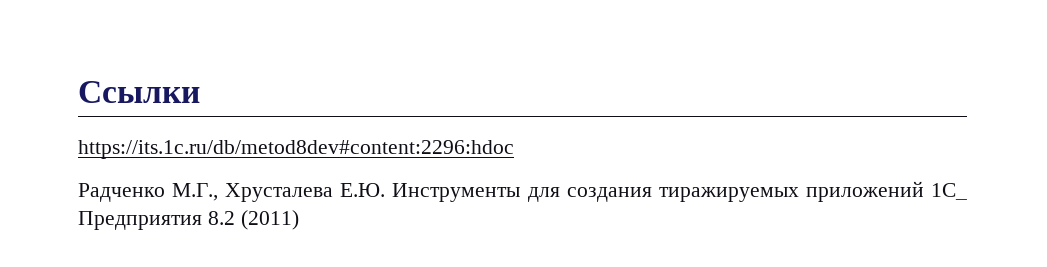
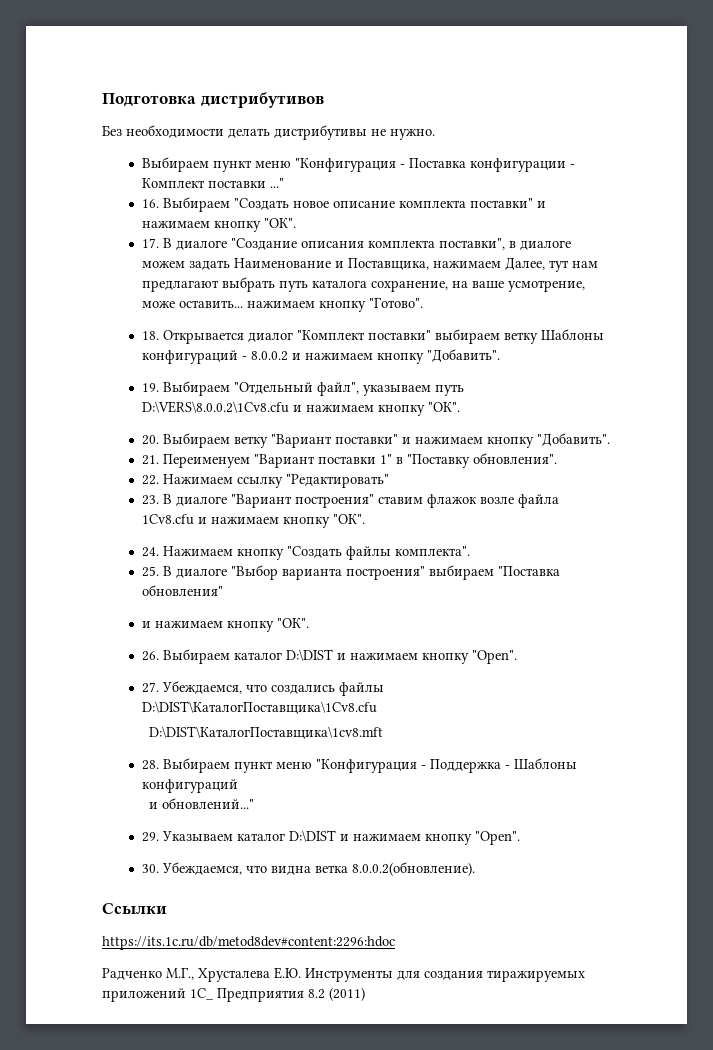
+ Подготовка дистрибутивов
+ Без необходимости делать дистрибутивы не нужно.
+ Выбираем пункт меню "Конфигурация - Поставка конфигурации - Комплект поставки ..."
+ 16. Выбираем "Создать новое описание комплекта поставки" и нажимаем кнопку "ОК".
+ 17. В диалоге "Создание описания комплекта поставки", в диалоге можем задать Наименование и Поставщика, нажимаем Далее, тут нам предлагают выбрать путь каталога сохранение, на ваше усмотрение, може оставить... нажимаем кнопку "Готово".
+ 18. Открывается диалог "Комплект поставки" выбираем ветку Шаблоны конфигураций - 8.0.0.2 и нажимаем кнопку "Добавить".
+ 19. Выбираем "Отдельный файл", указываем путь D:\VERS\8.0.0.2\1Cv8.cfu и нажимаем кнопку "ОК".
+ 20. Выбираем ветку "Вариант поставки" и нажимаем кнопку "Добавить".
+ 21. Переименуем "Вариант поставки 1" в "Поставку обновления".
+ 22. Нажимаем ссылку "Редактировать"
+ 23. В диалоге "Вариант построения" ставим флажок возле файла 1Cv8.cfu и нажимаем кнопку "ОК".
+ 24. Нажимаем кнопку "Создать файлы комплекта".
+ 25. В диалоге "Выбор варианта построения" выбираем "Поставка обновления"
+ и нажимаем кнопку "ОК".
+ 26. Выбираем каталог D:\DIST и нажимаем кнопку "Open".
+ 27. Убеждаемся, что создались файлы D:\DIST\КаталогПоставщика\1Cv8.cfu
+ D:\DIST\КаталогПоставщика\1cv8.mft
+ 28. Выбираем пункт меню "Конфигурация - Поддержка - Шаблоны конфигураций
+ и обновлений..."
+ 29. Указываем каталог D:\DIST и нажимаем кнопку "Open".
+ 30. Убеждаемся, что видна ветка 8.0.0.2(обновление).

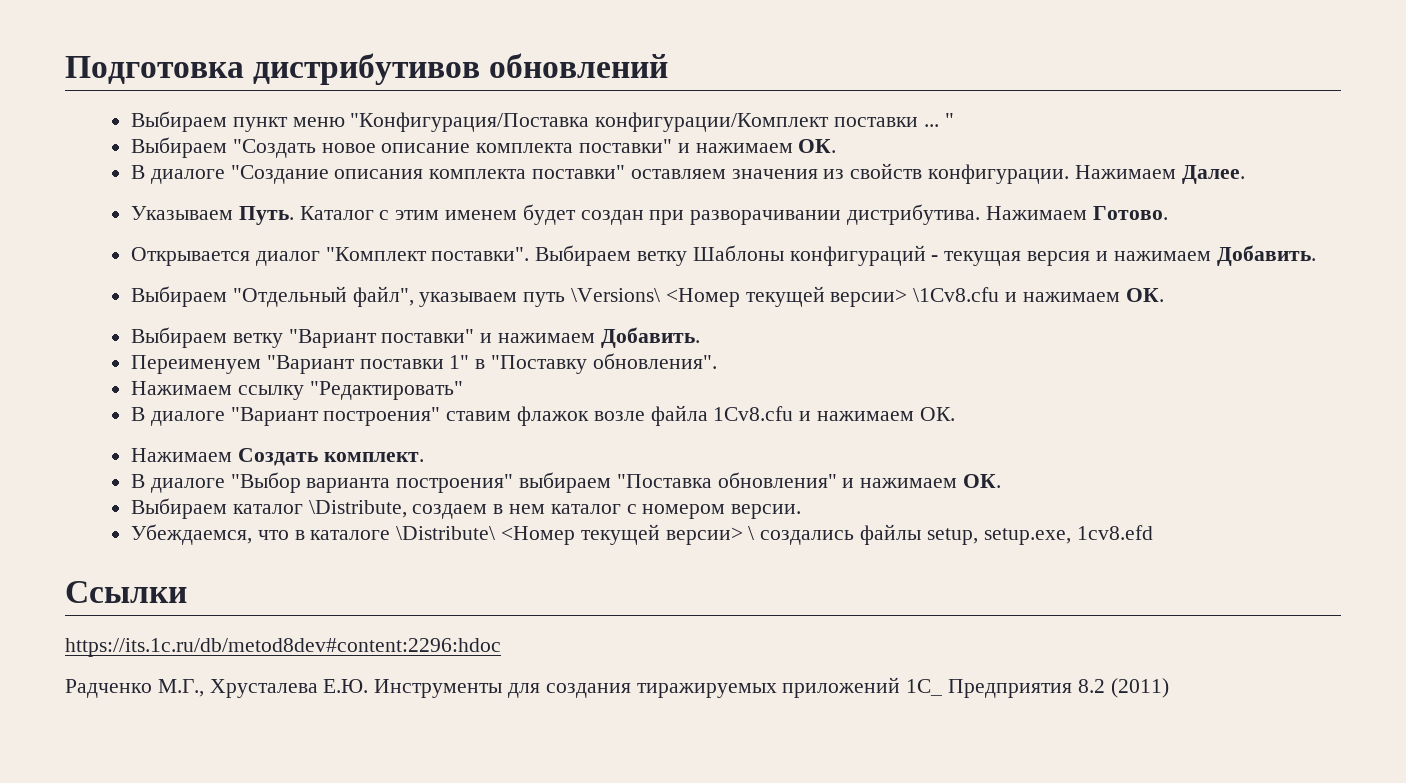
- Подготовка дистрибутивов
- Без необходимости делать дистрибутивы не нужно.
- Выбираем пункт меню "Конфигурация - Поставка конфигурации - Комплект поставки ..."
- 16. Выбираем "Создать новое описание комплекта поставки" и нажимаем кнопку "ОК".
- 17. В диалоге "Создание описания комплекта поставки", в диалоге можем задать Наименование и Поставщика, нажимаем Далее, тут нам предлагают выбрать путь каталога сохранение, на ваше усмотрение, може оставить... нажимаем кнопку "Готово".
- 18. Открывается диалог "Комплект поставки" выбираем ветку Шаблоны конфигураций - 8.0.0.2 и нажимаем кнопку "Добавить".
- 19. Выбираем "Отдельный файл", указываем путь D:\VERS\8.0.0.2\1Cv8.cfu и нажимаем кнопку "ОК".
- 20. Выбираем ветку "Вариант поставки" и нажимаем кнопку "Добавить".
- 21. Переименуем "Вариант поставки 1" в "Поставку обновления".
+ Подготовка дистрибутивов обновлений
+ Выбираем пункт меню "Конфигурация/Поставка конфигурации/Комплект поставки ... "
+ Выбираем "Создать новое описание комплекта поставки" и нажимаем ОК.
+ В диалоге "Создание описания комплекта поставки" оставляем значения из свойств конфигурации. Нажимаем Далее.
+ Указываем Путь. Каталог с этим именем будет создан при разворачивании дистрибутива. Нажимаем Готово.
+ Открывается диалог "Комплект поставки". Выбираем ветку Шаблоны конфигураций - текущая версия и нажимаем Добавить.
+ Выбираем "Отдельный файл", указываем путь \Versions\ <Номер текущей версии> \1Cv8.cfu и нажимаем ОК.
+ Выбираем ветку "Вариант поставки" и нажимаем Добавить.
+ Переименуем "Вариант поставки 1" в "Поставку обновления".
- 22. Нажимаем ссылку "Редактировать"
+ Нажимаем ссылку "Редактировать"
- 23. В диалоге "Вариант построения" ставим флажок возле файла 1Cv8.cfu и нажимаем кнопку "ОК".
- 24. Нажимаем кнопку "Создать файлы комплекта".
- 25. В диалоге "Выбор варианта построения" выбираем "Поставка обновления"
- и нажимаем кнопку "ОК".
- 26. Выбираем каталог D:\DIST и нажимаем кнопку "Open".
- 27. Убеждаемся, что создались файлы D:\DIST\КаталогПоставщика\1Cv8.cfu
- D:\DIST\КаталогПоставщика\1cv8.mft
- 28. Выбираем пункт меню "Конфигурация - Поддержка - Шаблоны конфигураций
- и обновлений..."
- 29. Указываем каталог D:\DIST и нажимаем кнопку "Open".
- 30. Убеждаемся, что видна ветка 8.0.0.2(обновление).
+ В диалоге "Вариант построения" ставим флажок возле файла 1Cv8.cfu и нажимаем ОК.
+ Нажимаем Создать комплект.
+ В диалоге "Выбор варианта построения" выбираем "Поставка обновления" и нажимаем ОК.
+ Выбираем каталог \Distribute, создаем в нем каталог с номером версии.
+ Убеждаемся, что в каталоге \Distribute\ <Номер текущей версии> \ создались файлы setup, setup.exe, 1cv8.efd

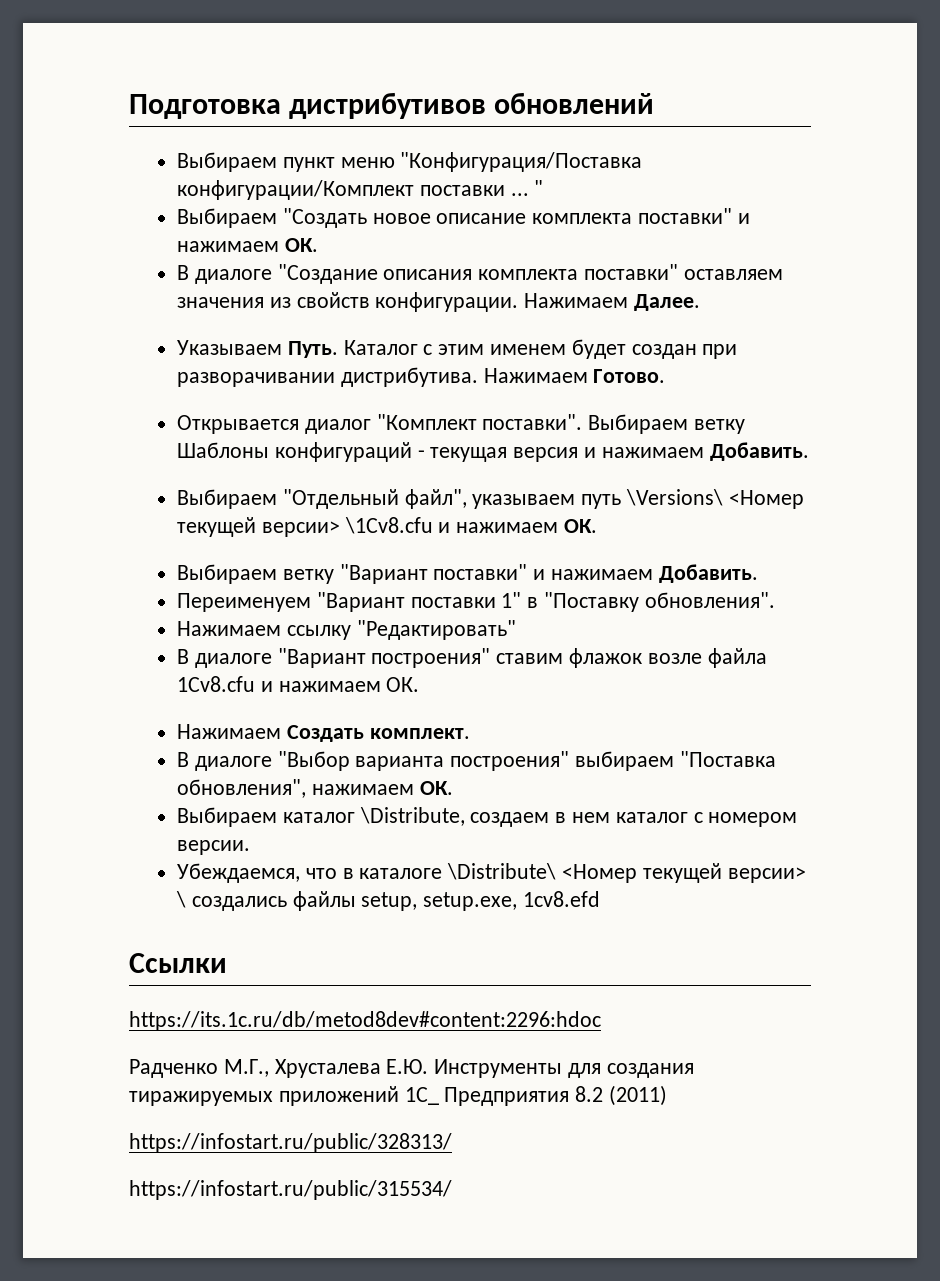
- В диалоге "Выбор варианта построения" выбираем "Поставка обновления" и нажимаем ОК.
+ В диалоге "Выбор варианта построения" выбираем "Поставка обновления", нажимаем ОК.
+ https://infostart.ru/public/328313/
+ https://infostart.ru/public/315534/

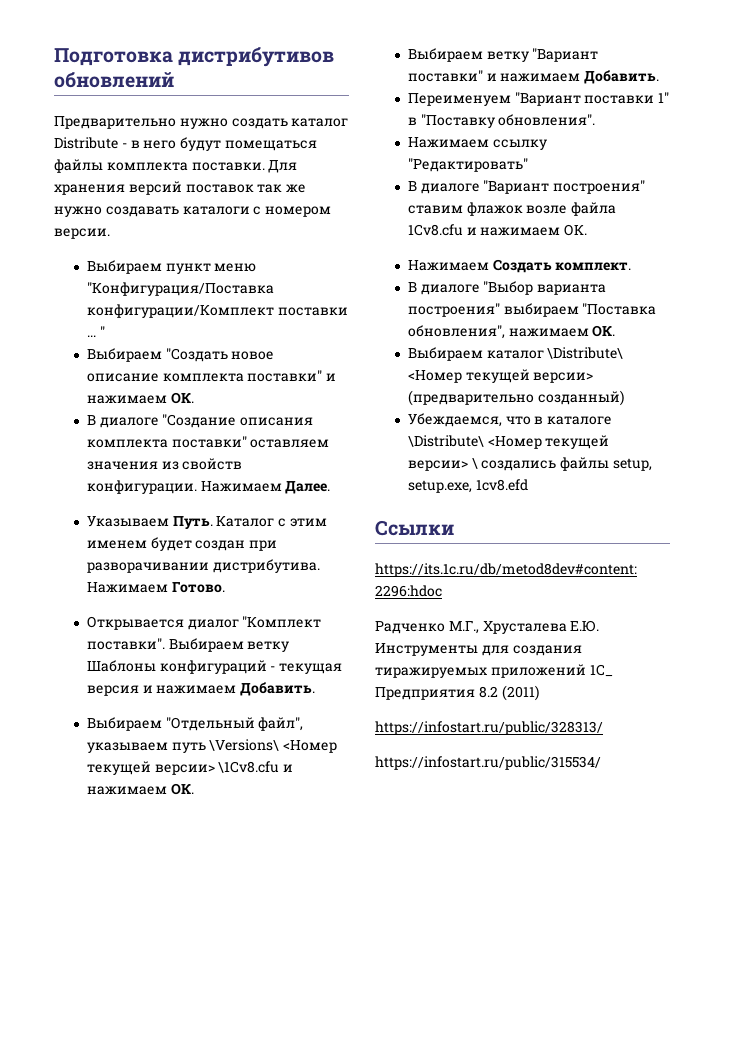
+ Предварительно нужно создать каталог Distribute - в него будут помещаться файлы комплекта поставки. Для хранения версий поставок так же нужно создавать каталоги с номером версии.
- Выбираем каталог \Distribute, создаем в нем каталог с номером версии.
+ Выбираем каталог \Distribute\ <Номер текущей версии> (предварительно созданный)

